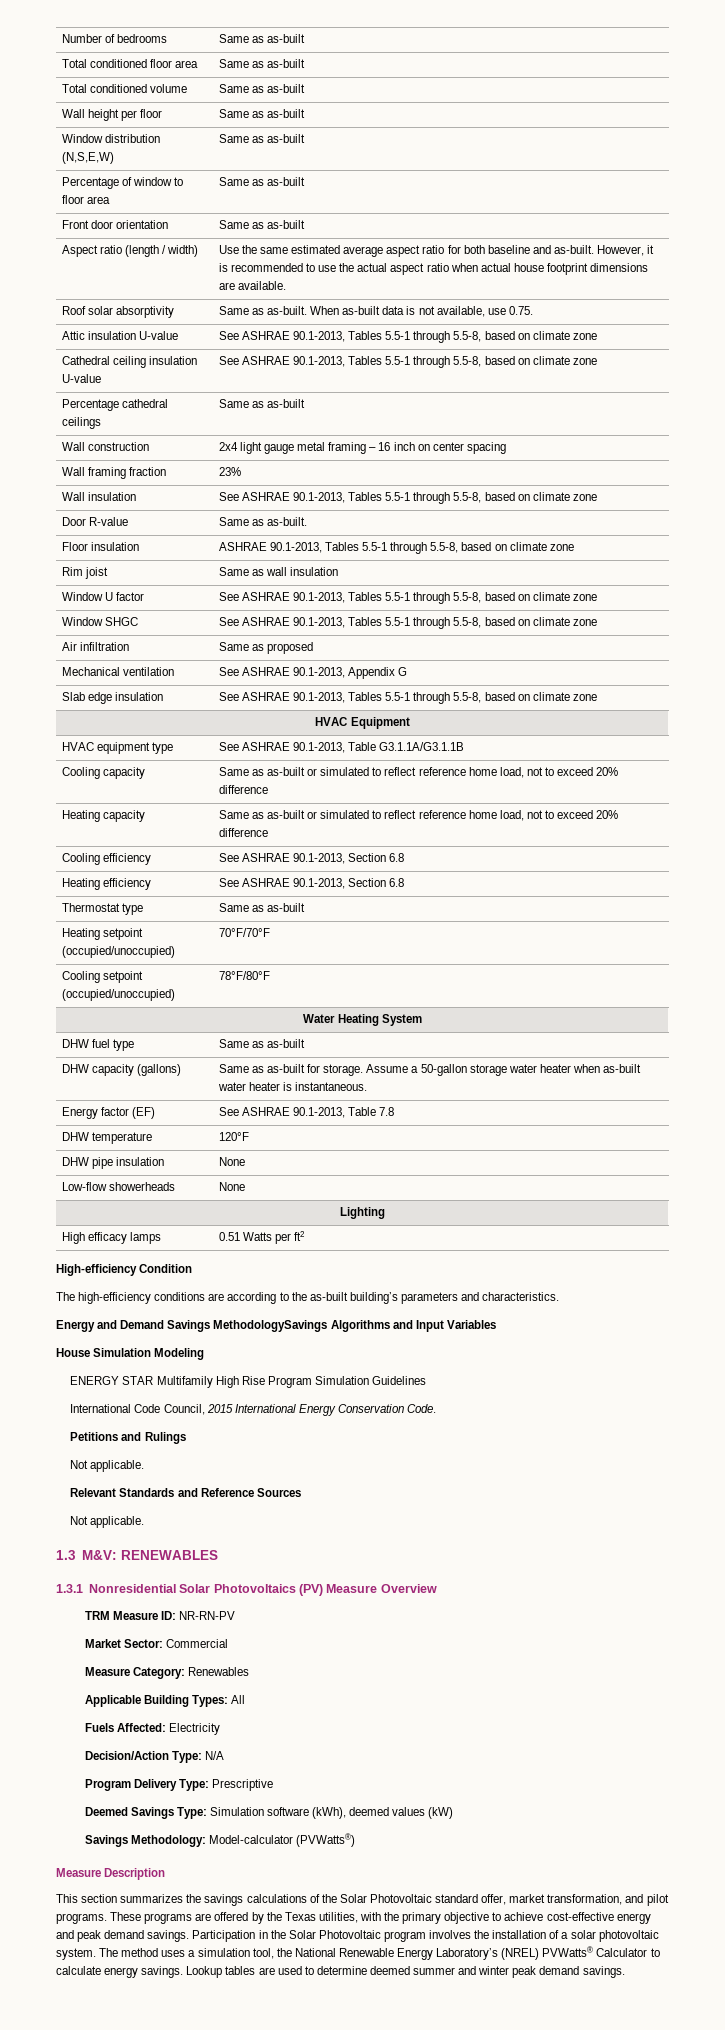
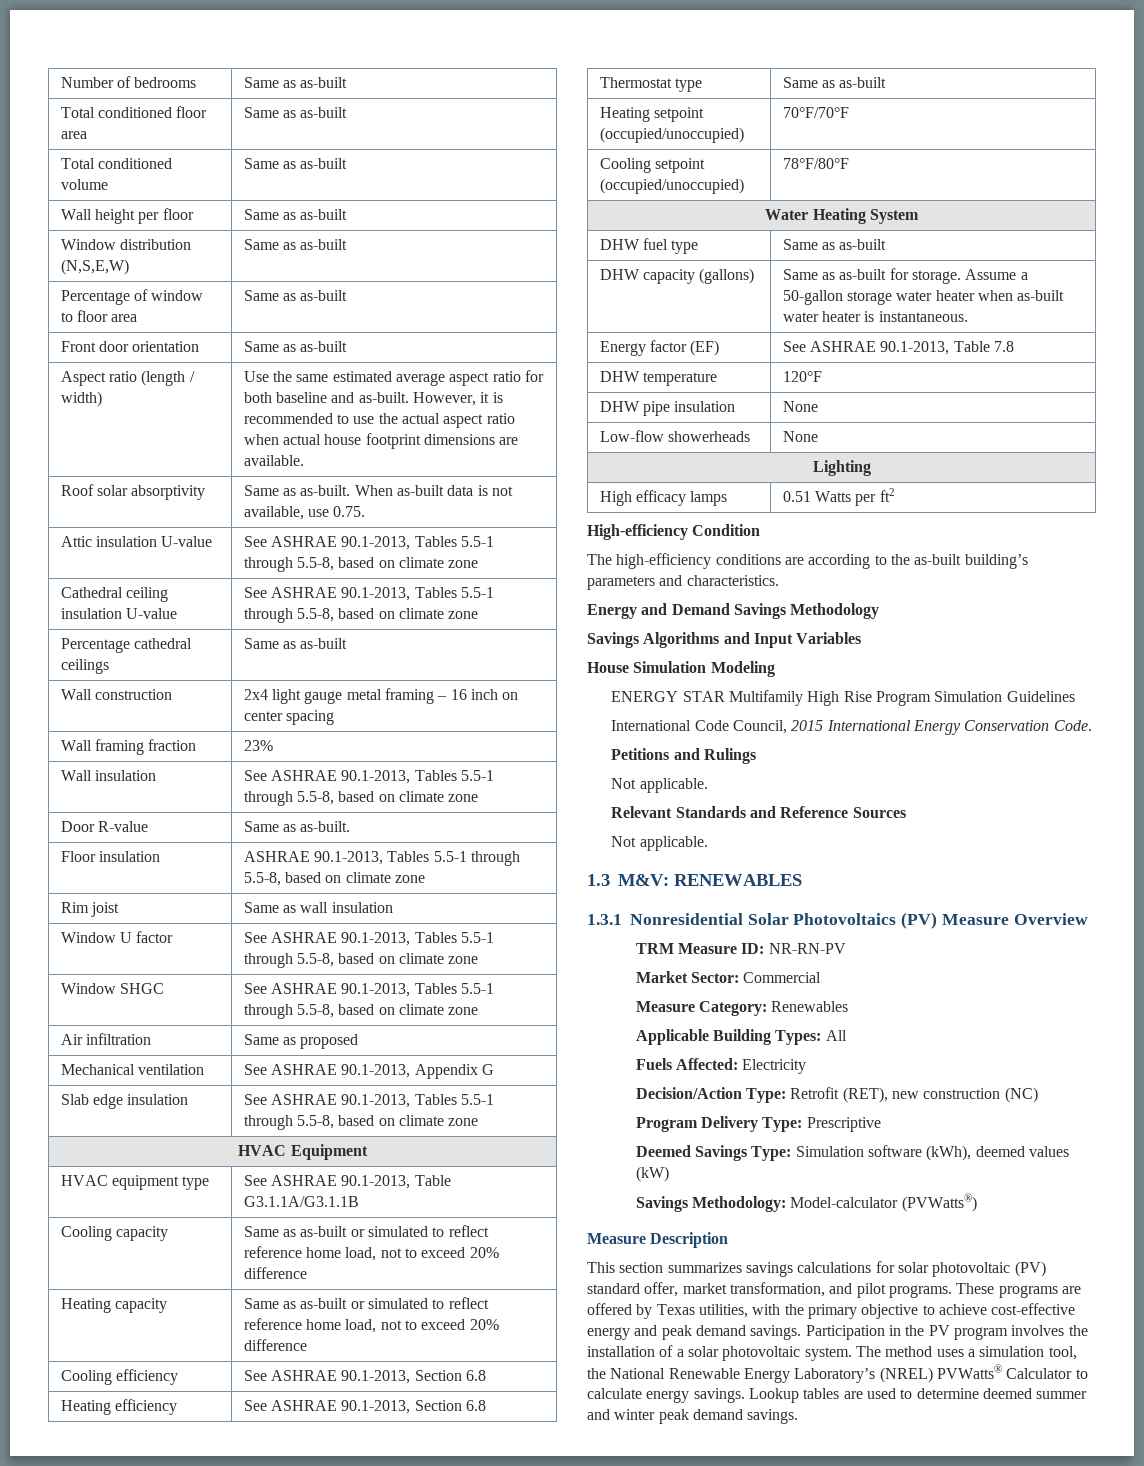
- Energy and Demand Savings MethodologySavings Algorithms and Input Variables
+ Energy and Demand Savings Methodology
+ Savings Algorithms and Input Variables
- Decision/Action Type: N/A
+ Decision/Action Type: Retrofit (RET), new construction (NC)
- This section summarizes the savings calculations of the Solar Photovoltaic standard offer, market transformation, and pilot programs.
+ This section summarizes savings calculations for solar photovoltaic (PV) standard offer, market transformation, and pilot programs.
- These programs are offered by the Texas utilities, with the primary objective to achieve cost-effective energy and peak demand savings.
+ These programs are offered by Texas utilities, with the primary objective to achieve cost-effective energy and peak demand savings.
- Participation in the Solar Photovoltaic program involves the installation of a solar photovoltaic system.
+ Participation in the PV program involves the installation of a solar photovoltaic system.

